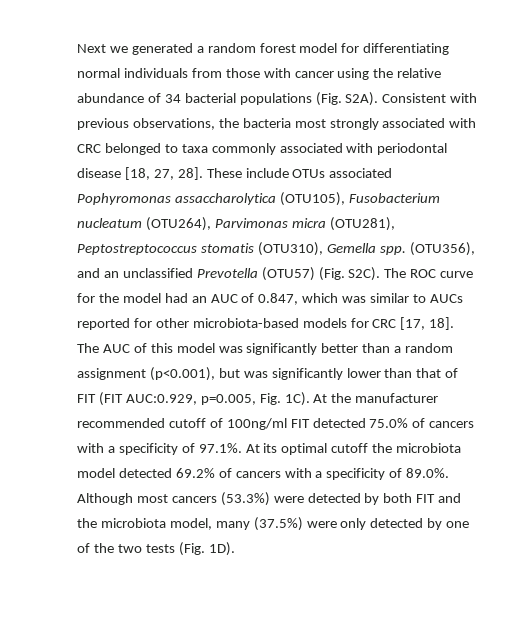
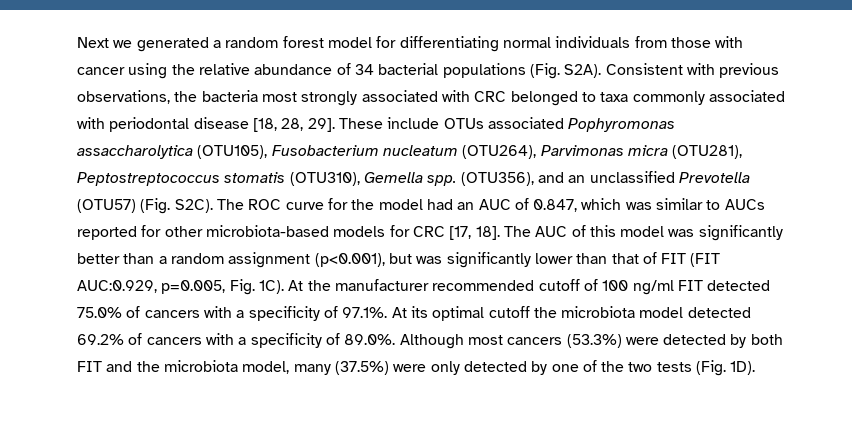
- Consistent with previous observations, the bacteria most strongly associated with CRC belonged to taxa commonly associated with periodontal disease [18, 27, 28].
+ Consistent with previous observations, the bacteria most strongly associated with CRC belonged to taxa commonly associated with periodontal disease [18, 28, 29].
- At the manufacturer recommended cutoff of 100ng/ml FIT detected 75.0% of cancers with a specificity of 97.1%. At its optimal cutoff the microbiota model detected 69.2% of cancers with a specificity of 89.0%. Although most cancers (53.3%) were detected by both FIT and the microbiota model, many (37.5%) were only detected by one of the two tests (Fig. 1D).
+ At the manufacturer recommended cutoff of 100 ng/ml FIT detected 75.0% of cancers with a specificity of 97.1%. At its optimal cutoff the microbiota model detected 69.2% of cancers with a specificity of 89.0%. Although most cancers (53.3%) were detected by both FIT and the microbiota model, many (37.5%) were only detected by one of the two tests (Fig. 1D).

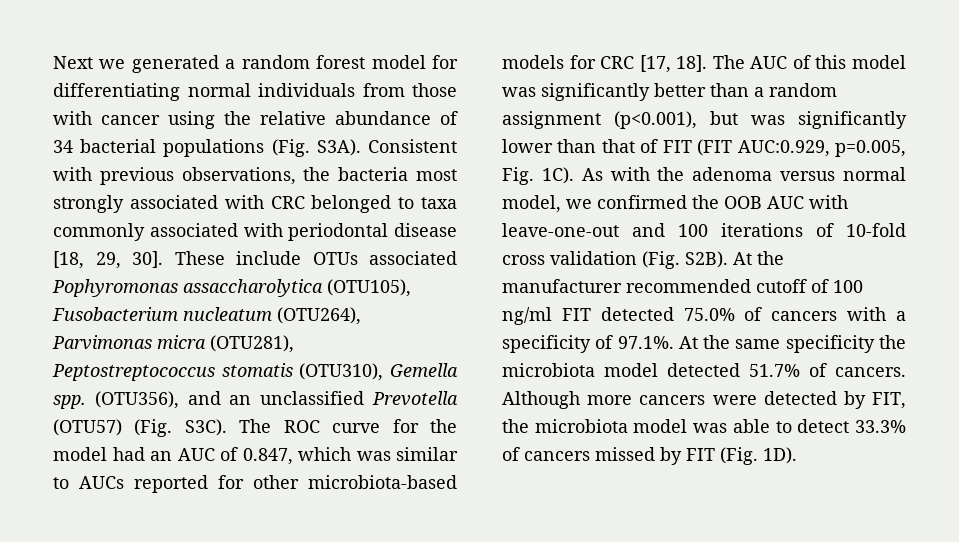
- Next we generated a random forest model for differentiating normal individuals from those with cancer using the relative abundance of 34 bacterial populations (Fig. S2A).
+ Next we generated a random forest model for differentiating normal individuals from those with cancer using the relative abundance of 34 bacterial populations (Fig. S3A).
- Consistent with previous observations, the bacteria most strongly associated with CRC belonged to taxa commonly associated with periodontal disease [18, 28, 29].
+ Consistent with previous observations, the bacteria most strongly associated with CRC belonged to taxa commonly associated with periodontal disease [18, 29, 30].
- (OTU356), and an unclassified Prevotella (OTU57) (Fig. S2C).
+ (OTU356), and an unclassified Prevotella (OTU57) (Fig. S3C).
+ As with the adenoma versus normal model, we confirmed the OOB AUC with leave-one-out and 100 iterations of 10-fold cross validation (Fig. S2B).
- At the manufacturer recommended cutoff of 100 ng/ml FIT detected 75.0% of cancers with a specificity of 97.1%. At its optimal cutoff the microbiota model detected 69.2% of cancers with a specificity of 89.0%. Although most cancers (53.3%) were detected by both FIT and the microbiota model, many (37.5%) were only detected by one of the two tests (Fig. 1D).
+ At the manufacturer recommended cutoff of 100 ng/ml FIT detected 75.0% of cancers with a specificity of 97.1%. At the same specificity the microbiota model detected 51.7% of cancers. Although more cancers were detected by FIT, the microbiota model was able to detect 33.3% of cancers missed by FIT (Fig. 1D).

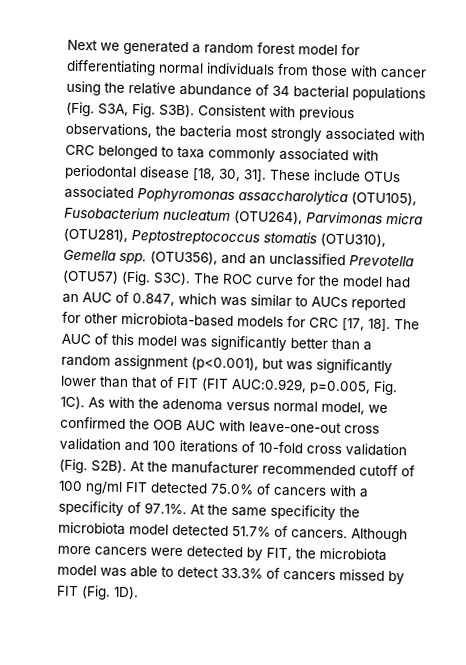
- Next we generated a random forest model for differentiating normal individuals from those with cancer using the relative abundance of 34 bacterial populations (Fig. S3A).
+ Next we generated a random forest model for differentiating normal individuals from those with cancer using the relative abundance of 34 bacterial populations (Fig. S3A, Fig. S3B).
- Consistent with previous observations, the bacteria most strongly associated with CRC belonged to taxa commonly associated with periodontal disease [18, 29, 30].
+ Consistent with previous observations, the bacteria most strongly associated with CRC belonged to taxa commonly associated with periodontal disease [18, 30, 31].
- As with the adenoma versus normal model, we confirmed the OOB AUC with leave-one-out and 100 iterations of 10-fold cross validation (Fig. S2B).
+ As with the adenoma versus normal model, we confirmed the OOB AUC with leave-one-out cross validation and 100 iterations of 10-fold cross validation (Fig. S2B).

